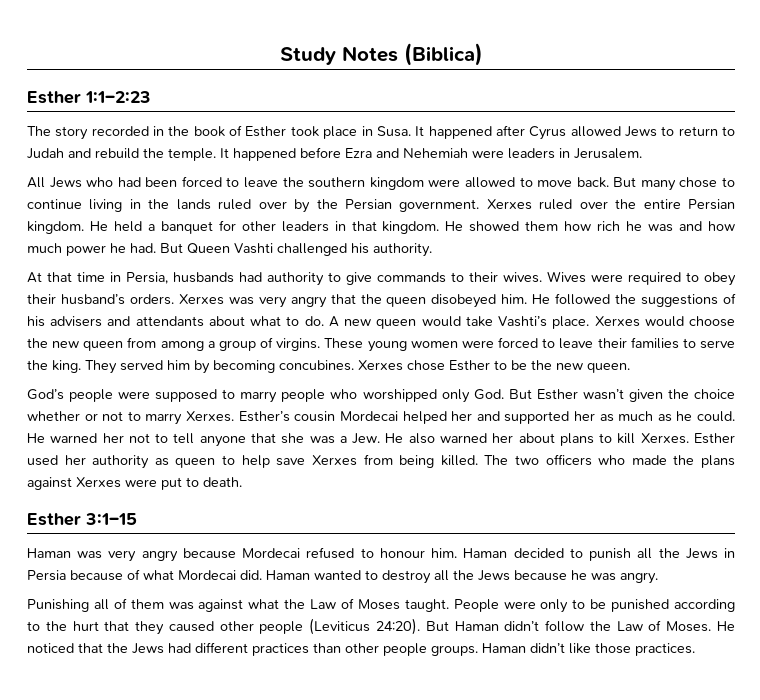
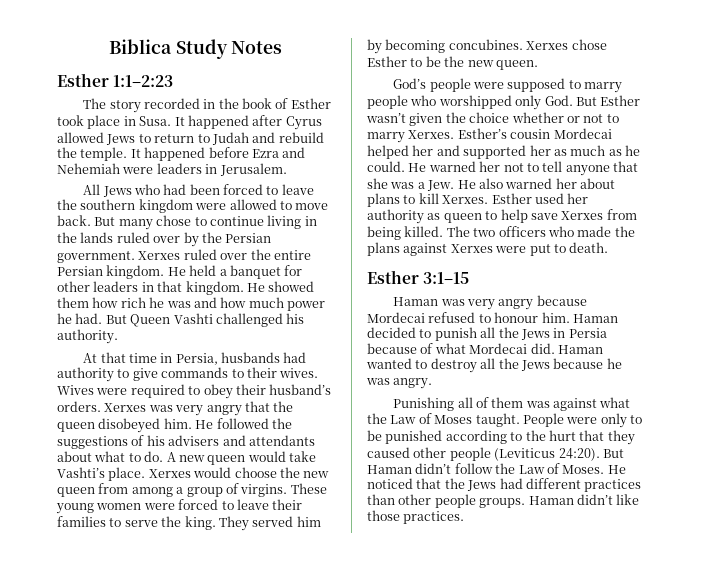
- Study Notes (Biblica)
+ Biblica Study Notes

